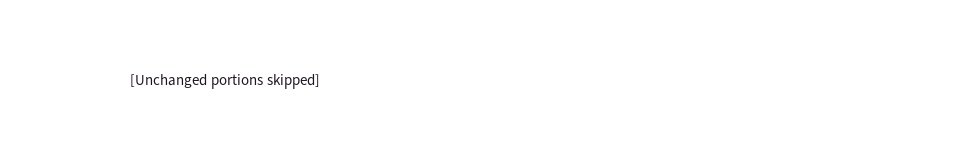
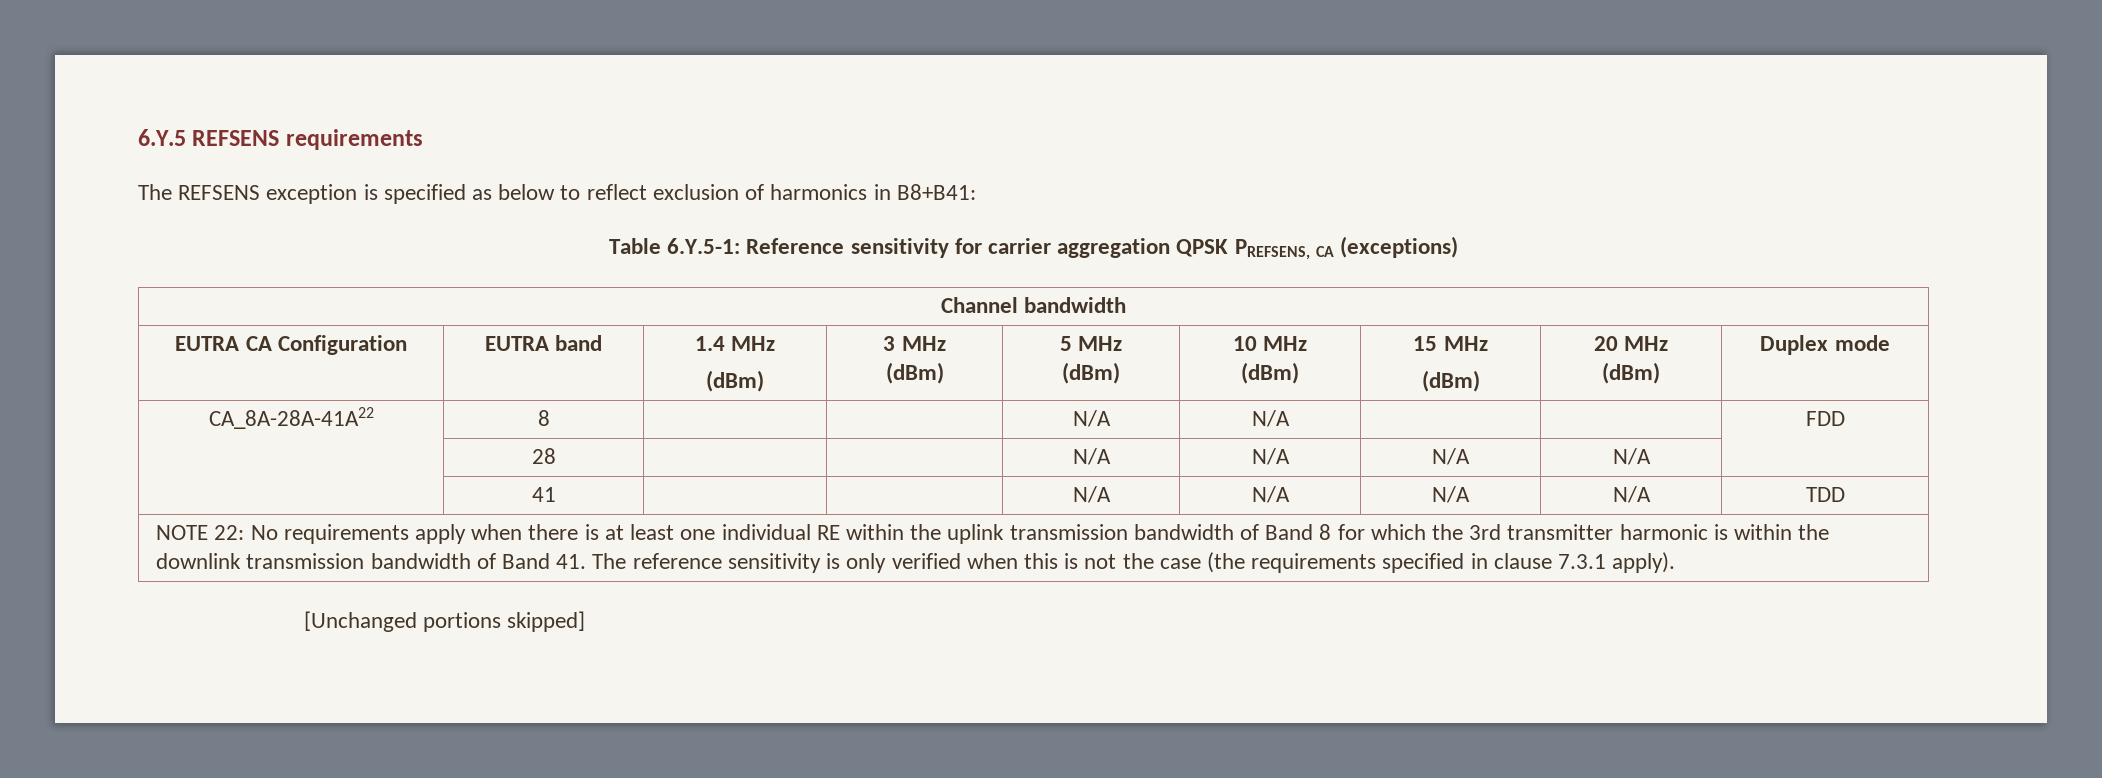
+ 6.Y.5 REFSENS requirements
+ The REFSENS exception is specified as below to reflect exclusion of harmonics in B8+B41:
+ Table 6.Y.5-1: Reference sensitivity for carrier aggregation QPSK PREFSENS, CA (exceptions)
+ Channel bandwidth
+ EUTRA CA Configuration | EUTRA band | 1.4 MHz
+ (dBm) | 3 MHz
+ (dBm) | 5 MHz
+ (dBm) | 10 MHz
+ (dBm) | 15 MHz
+ (dBm) | 20 MHz
+ (dBm) | Duplex mode
+ CA_8A-28A-41A22 | 8 | | | N/A | N/A | | | FDD
+ | 28 | | | N/A | N/A | N/A | N/A |
+ | 41 | | | N/A | N/A | N/A | N/A | TDD
+ NOTE 22: No requirements apply when there is at least one individual RE within the uplink transmission bandwidth of Band 8 for which the 3rd transmitter harmonic is within the downlink transmission bandwidth of Band 41. The reference sensitivity is only verified when this is not the case (the requirements specified in clause 7.3.1 apply).

